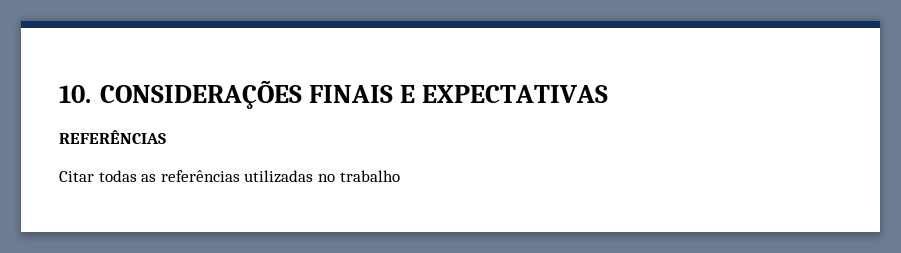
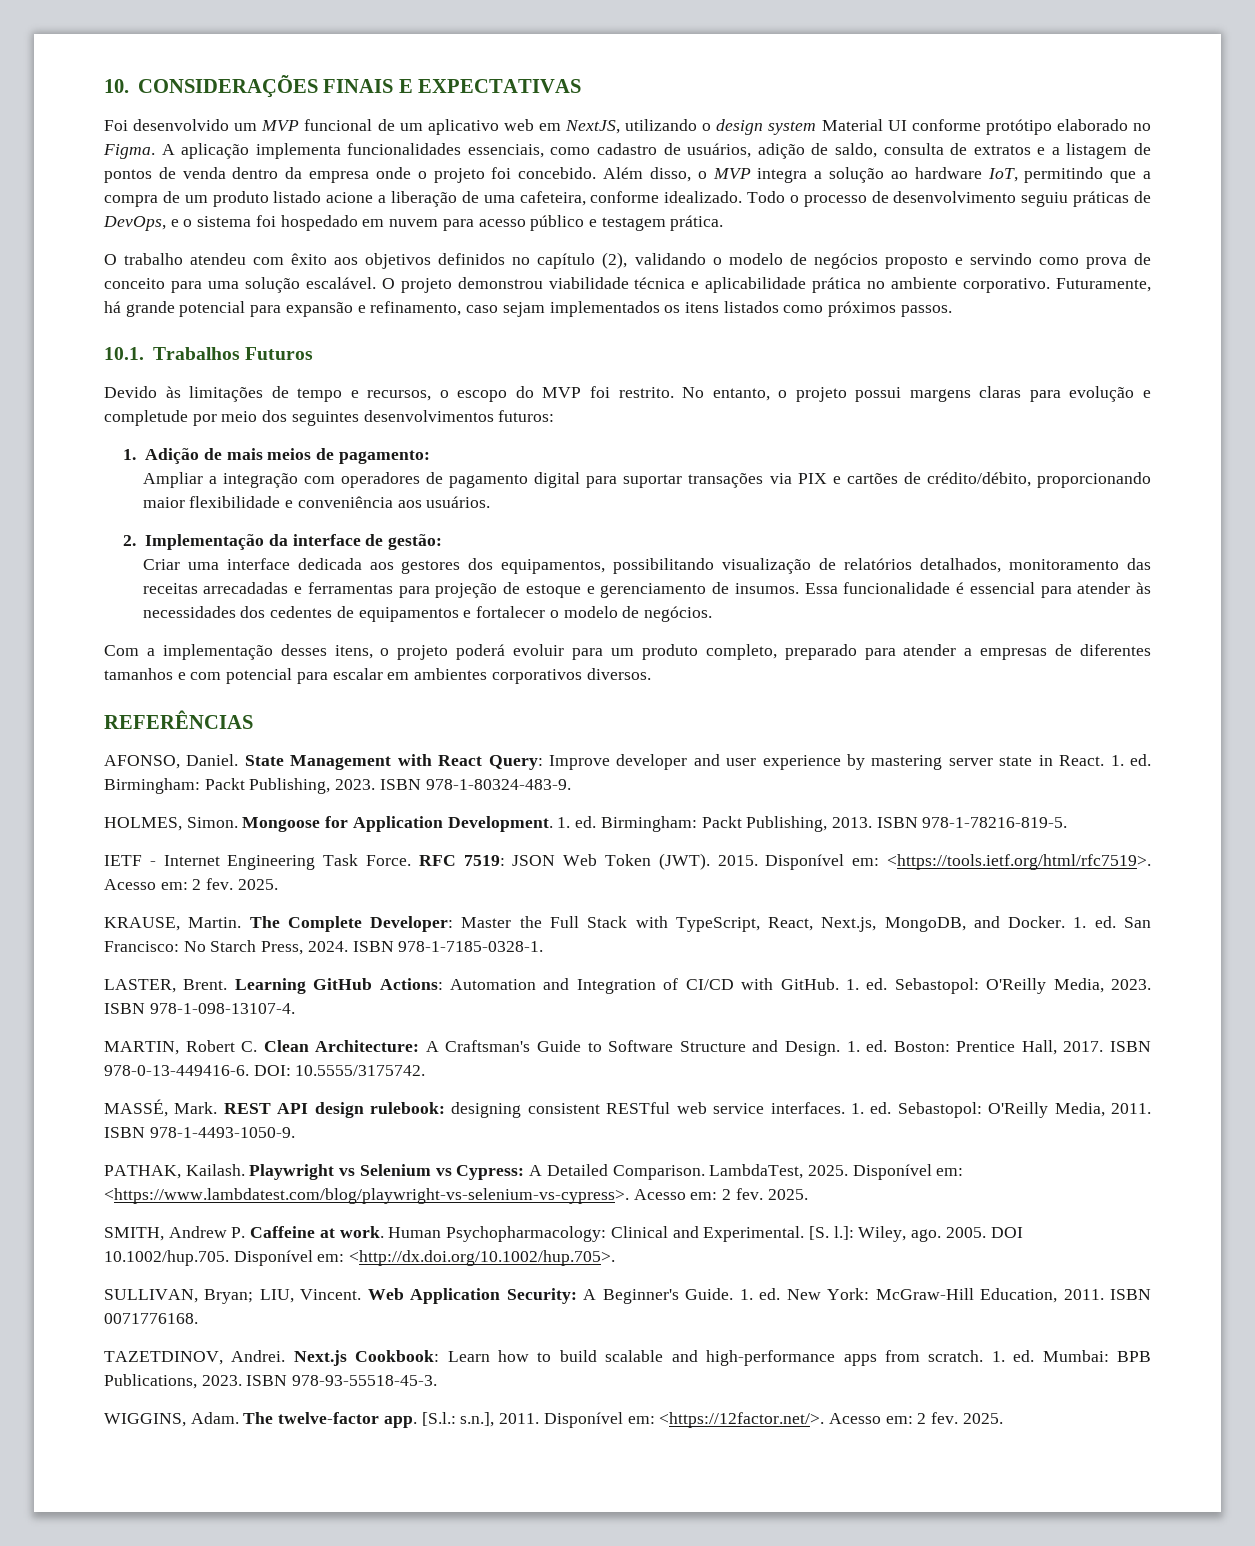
+ Foi desenvolvido um MVP funcional de um aplicativo web em NextJS, utilizando o design system Material UI conforme protótipo elaborado no Figma. A aplicação implementa funcionalidades essenciais, como cadastro de usuários, adição de saldo, consulta de extratos e a listagem de pontos de venda dentro da empresa onde o projeto foi concebido. Além disso, o MVP integra a solução ao hardware IoT, permitindo que a compra de um produto listado acione a liberação de uma cafeteira, conforme idealizado. Todo o processo de desenvolvimento seguiu práticas de DevOps, e o sistema foi hospedado em nuvem para acesso público e testagem prática.
+ O trabalho atendeu com êxito aos objetivos definidos no capítulo (2), validando o modelo de negócios proposto e servindo como prova de conceito para uma solução escalável. O projeto demonstrou viabilidade técnica e aplicabilidade prática no ambiente corporativo. Futuramente, há grande potencial para expansão e refinamento, caso sejam implementados os itens listados como próximos passos.
+ 10.1. Trabalhos Futuros
+ Devido às limitações de tempo e recursos, o escopo do MVP foi restrito. No entanto, o projeto possui margens claras para evolução e completude por meio dos seguintes desenvolvimentos futuros:
+ 1. Adição de mais meios de pagamento:
+ Ampliar a integração com operadores de pagamento digital para suportar transações via PIX e cartões de crédito/débito, proporcionando maior flexibilidade e conveniência aos usuários.
+ 2. Implementação da interface de gestão:
+ Criar uma interface dedicada aos gestores dos equipamentos, possibilitando visualização de relatórios detalhados, monitoramento das receitas arrecadadas e ferramentas para projeção de estoque e gerenciamento de insumos. Essa funcionalidade é essencial para atender às necessidades dos cedentes de equipamentos e fortalecer o modelo de negócios.
+ Com a implementação desses itens, o projeto poderá evoluir para um produto completo, preparado para atender a empresas de diferentes tamanhos e com potencial para escalar em ambientes corporativos diversos.
  REFERÊNCIAS
- Citar todas as referências utilizadas no trabalho
+ AFONSO, Daniel. State Management with React Query: Improve developer and user experience by mastering server state in React. 1. ed. Birmingham: Packt Publishing, 2023. ISBN 978-1-80324-483-9.
+ HOLMES, Simon. Mongoose for Application Development. 1. ed. Birmingham: Packt Publishing, 2013. ISBN 978-1-78216-819-5.
+ IETF - Internet Engineering Task Force. RFC 7519: JSON Web Token (JWT). 2015. Disponível em: <https://tools.ietf.org/html/rfc7519>. Acesso em: 2 fev. 2025.
+ KRAUSE, Martin. The Complete Developer: Master the Full Stack with TypeScript, React, Next.js, MongoDB, and Docker. 1. ed. San Francisco: No Starch Press, 2024. ISBN 978-1-7185-0328-1.
+ LASTER, Brent. Learning GitHub Actions: Automation and Integration of CI/CD with GitHub. 1. ed. Sebastopol: O'Reilly Media, 2023. ISBN 978-1-098-13107-4.
+ MARTIN, Robert C. Clean Architecture: A Craftsman's Guide to Software Structure and Design. 1. ed. Boston: Prentice Hall, 2017. ISBN 978-0-13-449416-6. DOI: 10.5555/3175742.
+ MASSÉ, Mark. REST API design rulebook: designing consistent RESTful web service interfaces. 1. ed. Sebastopol: O'Reilly Media, 2011. ISBN 978-1-4493-1050-9.
+ PATHAK, Kailash. Playwright vs Selenium vs Cypress: A Detailed Comparison. LambdaTest, 2025. Disponível em: <https://www.lambdatest.com/blog/playwright-vs-selenium-vs-cypress>. Acesso em: 2 fev. 2025.
+ SMITH, Andrew P. Caffeine at work. Human Psychopharmacology: Clinical and Experimental. [S. l.]: Wiley, ago. 2005. DOI 10.1002/hup.705. Disponível em: <http://dx.doi.org/10.1002/hup.705>.
+ SULLIVAN, Bryan; LIU, Vincent. Web Application Security: A Beginner's Guide. 1. ed. New York: McGraw-Hill Education, 2011. ISBN 0071776168.
+ TAZETDINOV, Andrei. Next.js Cookbook: Learn how to build scalable and high-performance apps from scratch. 1. ed. Mumbai: BPB Publications, 2023. ISBN 978-93-55518-45-3.
+ WIGGINS, Adam. The twelve-factor app. [S.l.: s.n.], 2011. Disponível em: <https://12factor.net/>. Acesso em: 2 fev. 2025.

